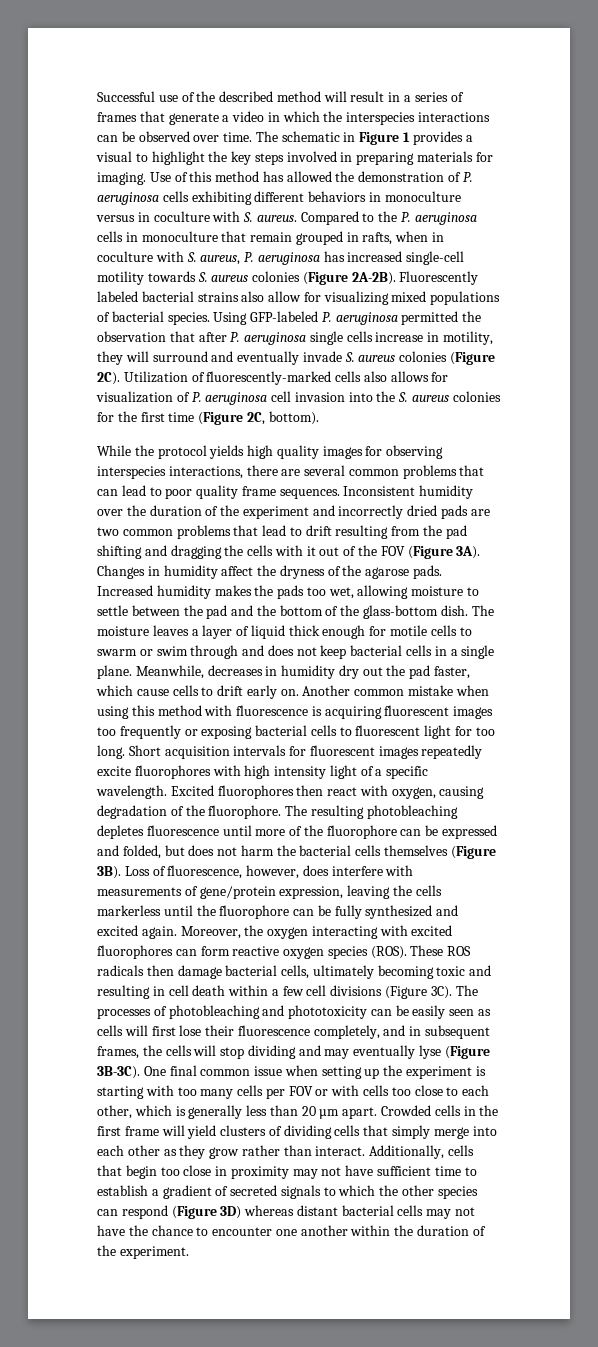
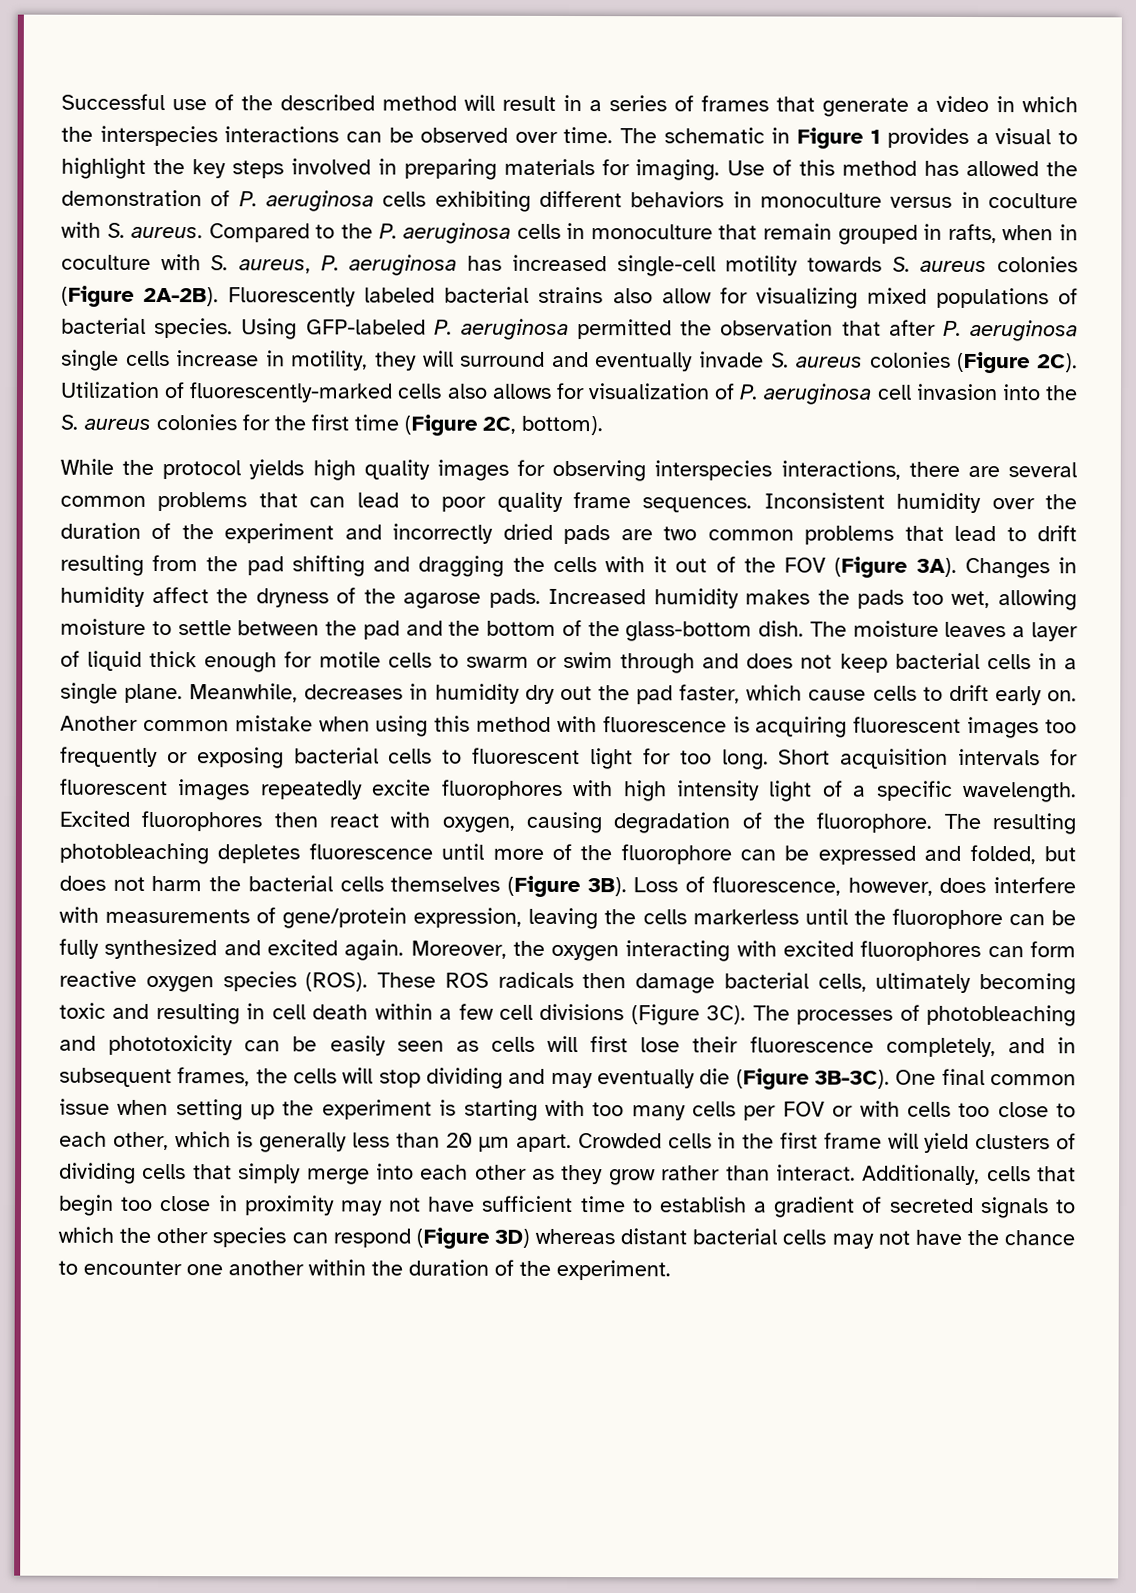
- The processes of photobleaching and phototoxicity can be easily seen as cells will first lose their fluorescence completely, and in subsequent frames, the cells will stop dividing and may eventually lyse (Figure 3B-3C).
+ The processes of photobleaching and phototoxicity can be easily seen as cells will first lose their fluorescence completely, and in subsequent frames, the cells will stop dividing and may eventually die (Figure 3B-3C).

